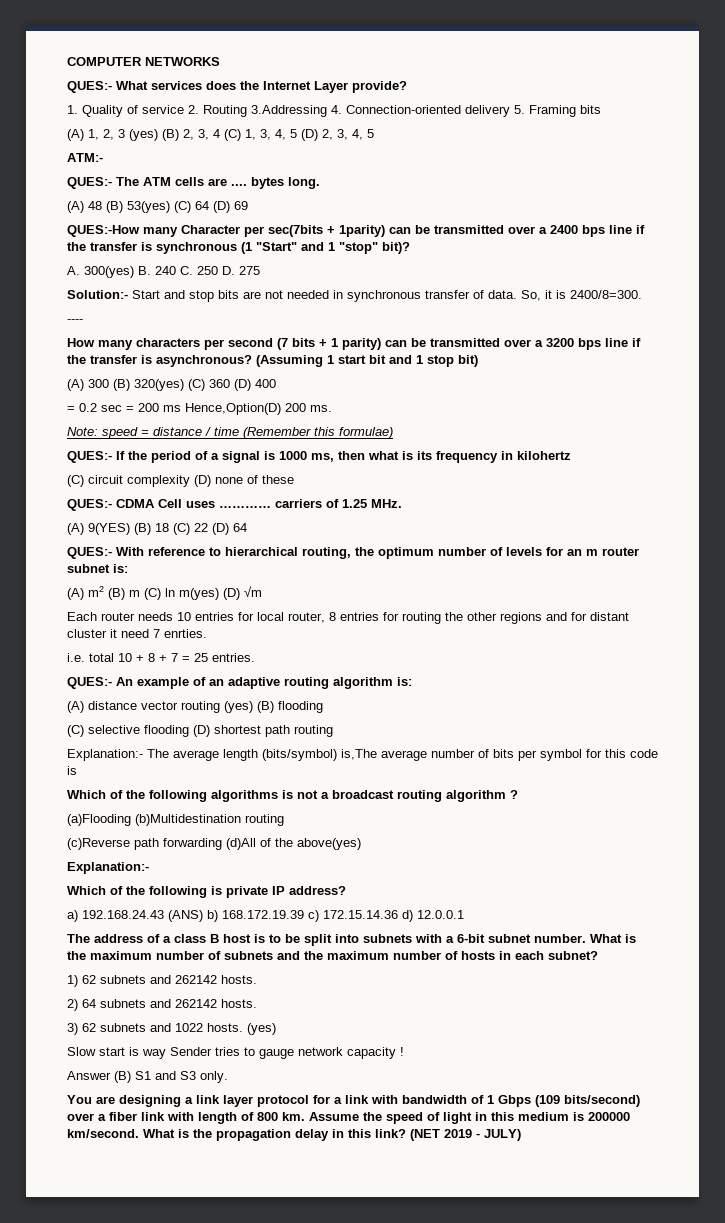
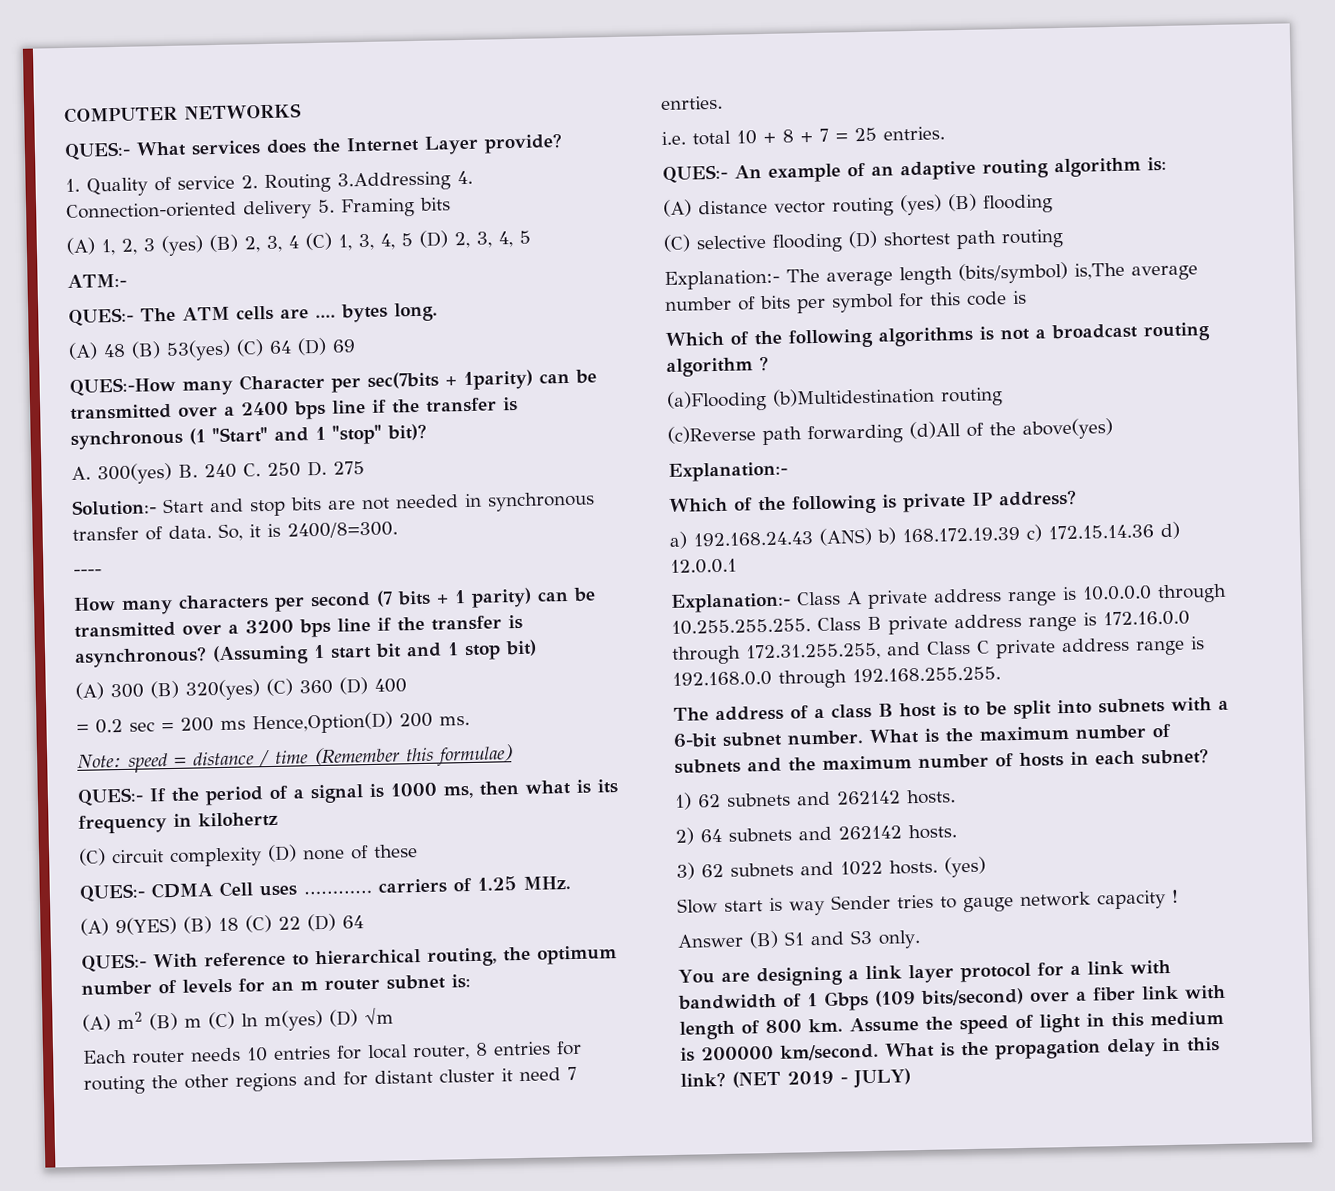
+ Explanation:- Class A private address range is 10.0.0.0 through 10.255.255.255. Class B private address range is 172.16.0.0 through 172.31.255.255, and Class C private address range is 192.168.0.0 through 192.168.255.255.

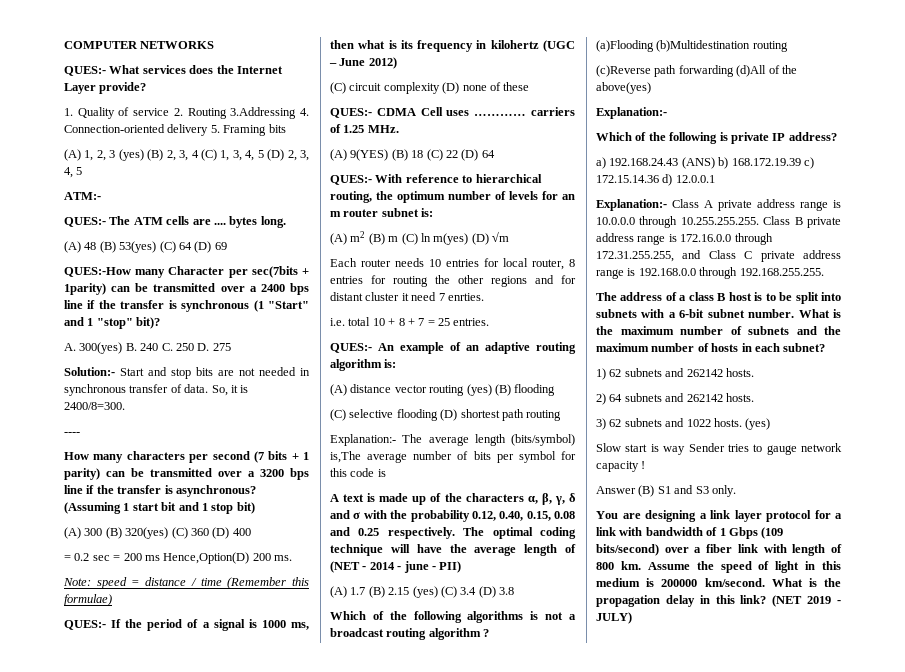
- QUES:- If the period of a signal is 1000 ms, then what is its frequency in kilohertz
+ QUES:- If the period of a signal is 1000 ms, then what is its frequency in kilohertz (UGC – June 2012)
+ A text is made up of the characters α, β, γ, δ and σ with the probability 0.12, 0.40, 0.15, 0.08 and 0.25 respectively. The optimal coding technique will have the average length of (NET - 2014 - june - PII)
+ (A) 1.7 (B) 2.15 (yes) (C) 3.4 (D) 3.8

